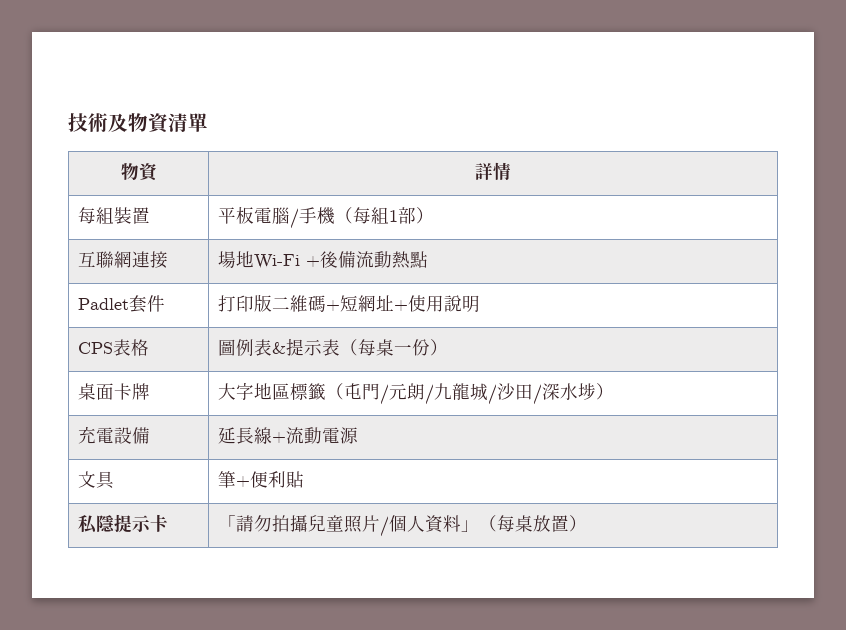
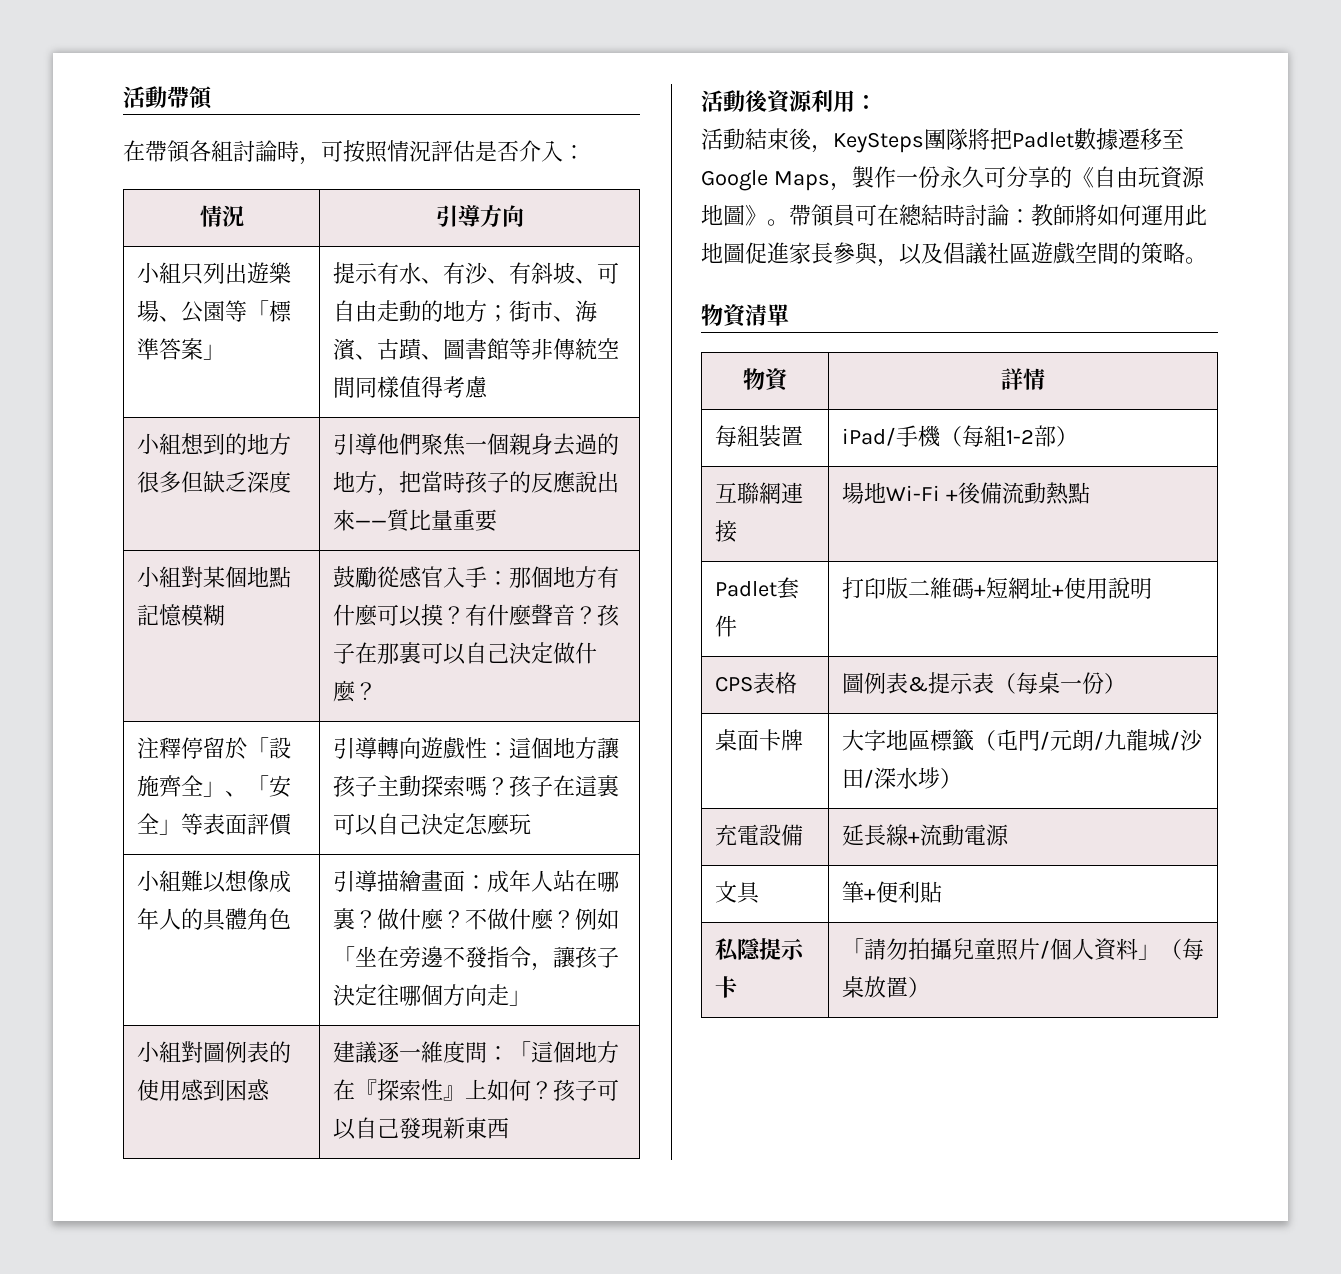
- 技術及物資清單
+ 活動帶領
+ 在帶領各組討論時，可按照情況評估是否介入：
+ 情況 | 引導方向
+ 小組只列出遊樂場、公園等「標準答案」 | 提示有水、有沙、有斜坡、可自由走動的地方；街市、海濱、古蹟、圖書館等非傳統空間同樣值得考慮
+ 小組想到的地方很多但缺乏深度 | 引導他們聚焦一個親身去過的地方，把當時孩子的反應說出來——質比量重要
+ 小組對某個地點記憶模糊 | 鼓勵從感官入手：那個地方有什麼可以摸？有什麼聲音？孩子在那裏可以自己決定做什麼？
+ 注釋停留於「設施齊全」、「安全」等表面評價 | 引導轉向遊戲性：這個地方讓孩子主動探索嗎？孩子在這裏可以自己決定怎麼玩
+ 小組難以想像成年人的具體角色 | 引導描繪畫面：成年人站在哪裏？做什麼？不做什麼？例如「坐在旁邊不發指令，讓孩子決定往哪個方向走」
+ 小組對圖例表的使用感到困惑 | 建議逐一維度問：「這個地方在『探索性』上如何？孩子可以自己發現新東西
+ 活動後資源利用：
+ 活動結束後，KeySteps團隊將把Padlet數據遷移至Google Maps，製作一份永久可分享的《自由玩資源地圖》。帶領員可在總結時討論：教師將如何運用此地圖促進家長參與，以及倡議社區遊戲空間的策略。
+ 物資清單
- 每組裝置 | 平板電腦/手機（每組1部）
+ 每組裝置 | iPad/手機（每組1-2部）

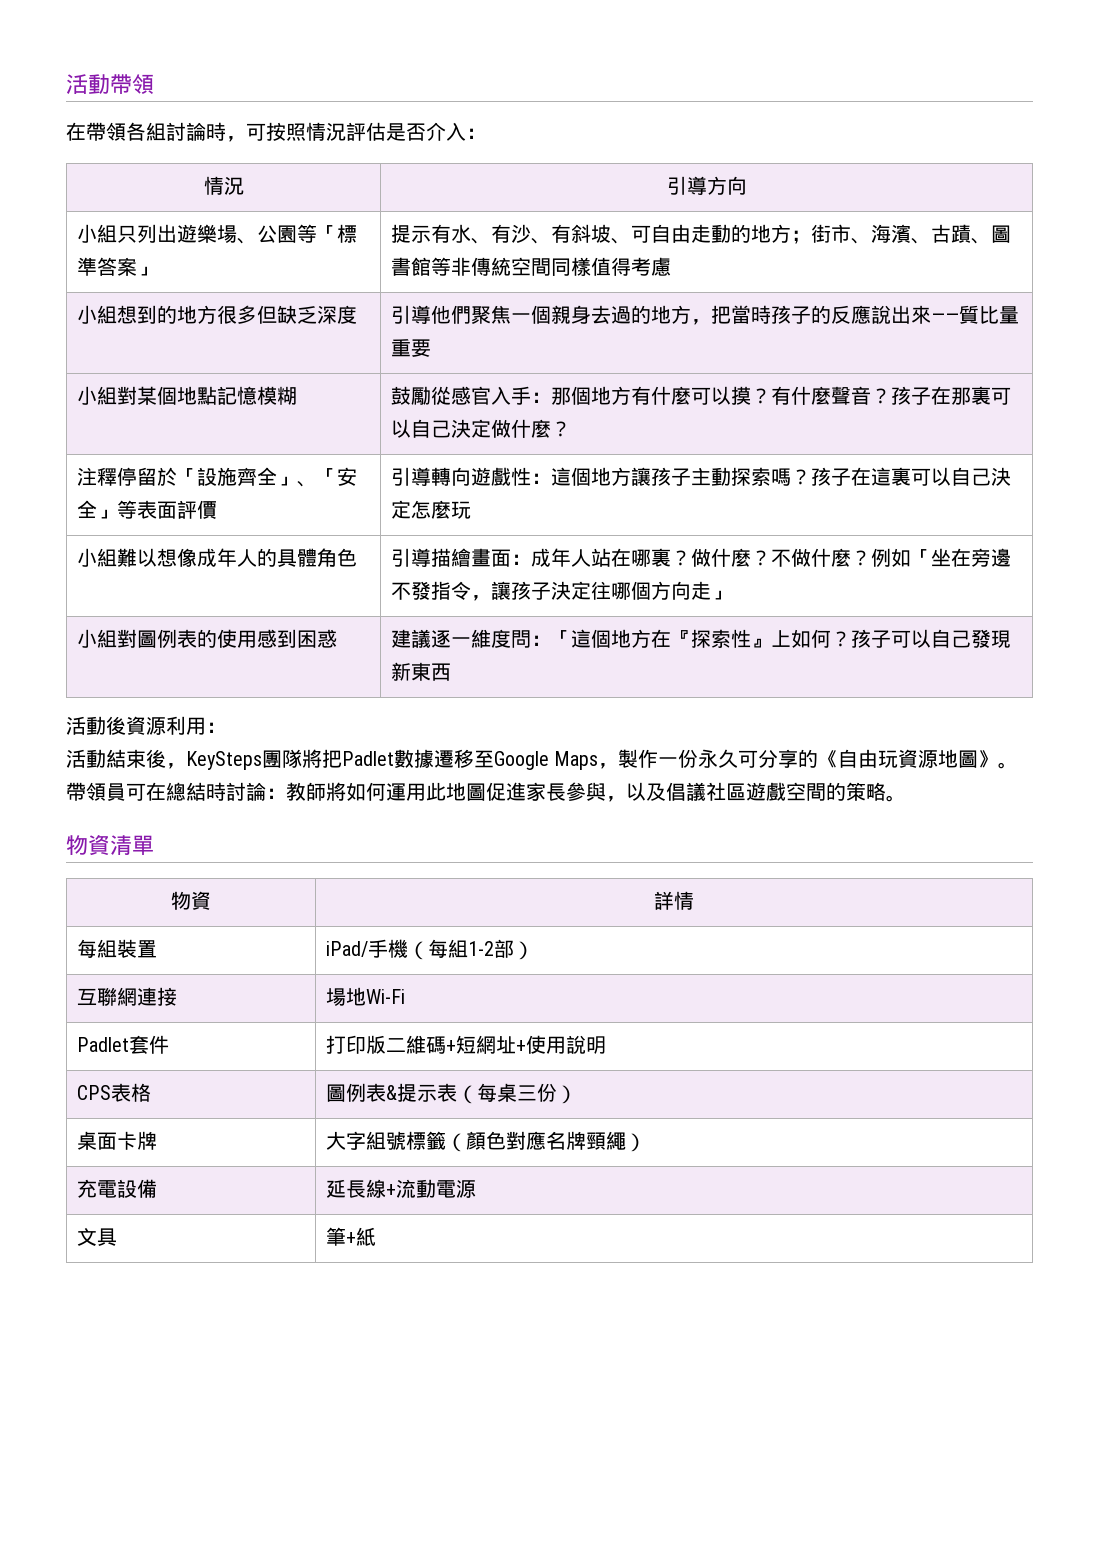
- 互聯網連接 | 場地Wi-Fi +後備流動熱點
+ 互聯網連接 | 場地Wi-Fi
- CPS表格 | 圖例表&提示表（每桌一份）
+ CPS表格 | 圖例表&提示表（每桌三份）
- 桌面卡牌 | 大字地區標籤（屯門/元朗/九龍城/沙田/深水埗）
+ 桌面卡牌 | 大字組號標籤（顏色對應名牌頸繩）
- 文具 | 筆+便利貼
- 私隱提示卡 | 「請勿拍攝兒童照片/個人資料」（每桌放置）
+ 文具 | 筆+紙

